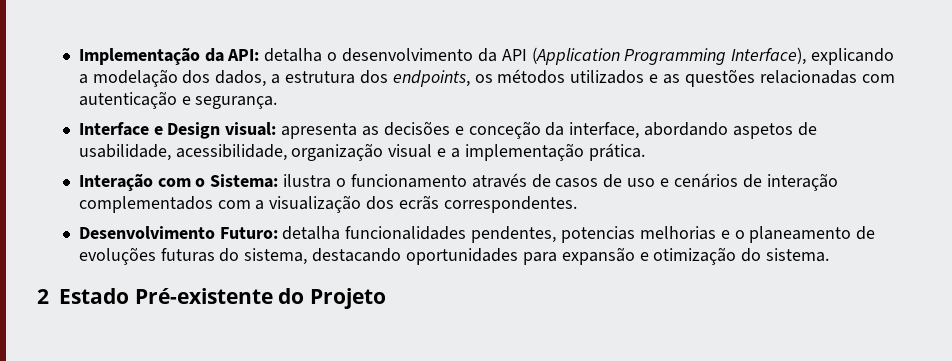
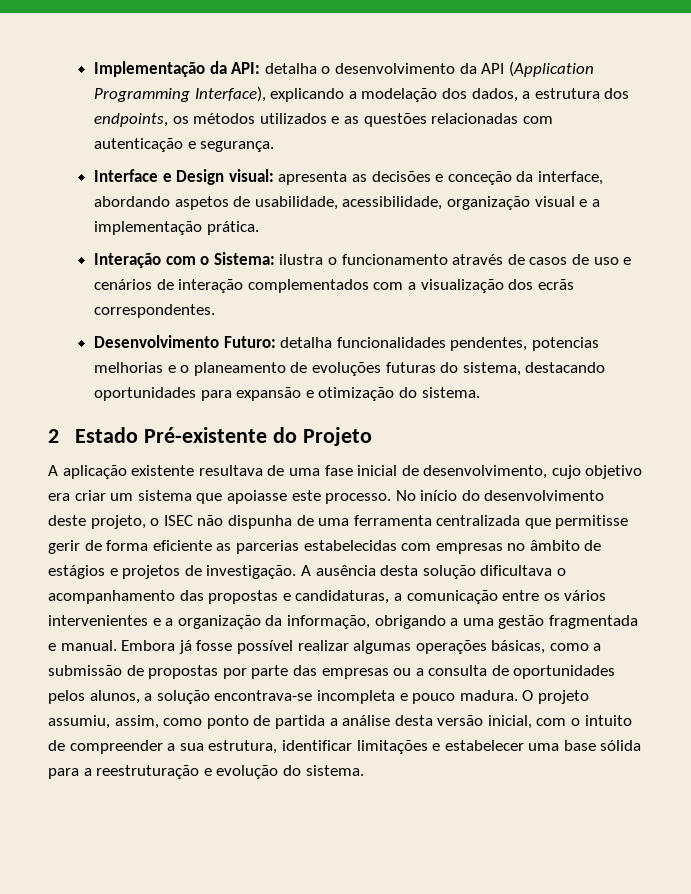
+ A aplicação existente resultava de uma fase inicial de desenvolvimento, cujo objetivo era criar um sistema que apoiasse este processo. No início do desenvolvimento deste projeto, o ISEC não dispunha de uma ferramenta centralizada que permitisse gerir de forma eficiente as parcerias estabelecidas com empresas no âmbito de estágios e projetos de investigação. A ausência desta solução dificultava o acompanhamento das propostas e candidaturas, a comunicação entre os vários intervenientes e a organização da informação, obrigando a uma gestão fragmentada e manual. Embora já fosse possível realizar algumas operações básicas, como a submissão de propostas por parte das empresas ou a consulta de oportunidades pelos alunos, a solução encontrava-se incompleta e pouco madura. O projeto assumiu, assim, como ponto de partida a análise desta versão inicial, com o intuito de compreender a sua estrutura, identificar limitações e estabelecer uma base sólida para a reestruturação e evolução do sistema.

